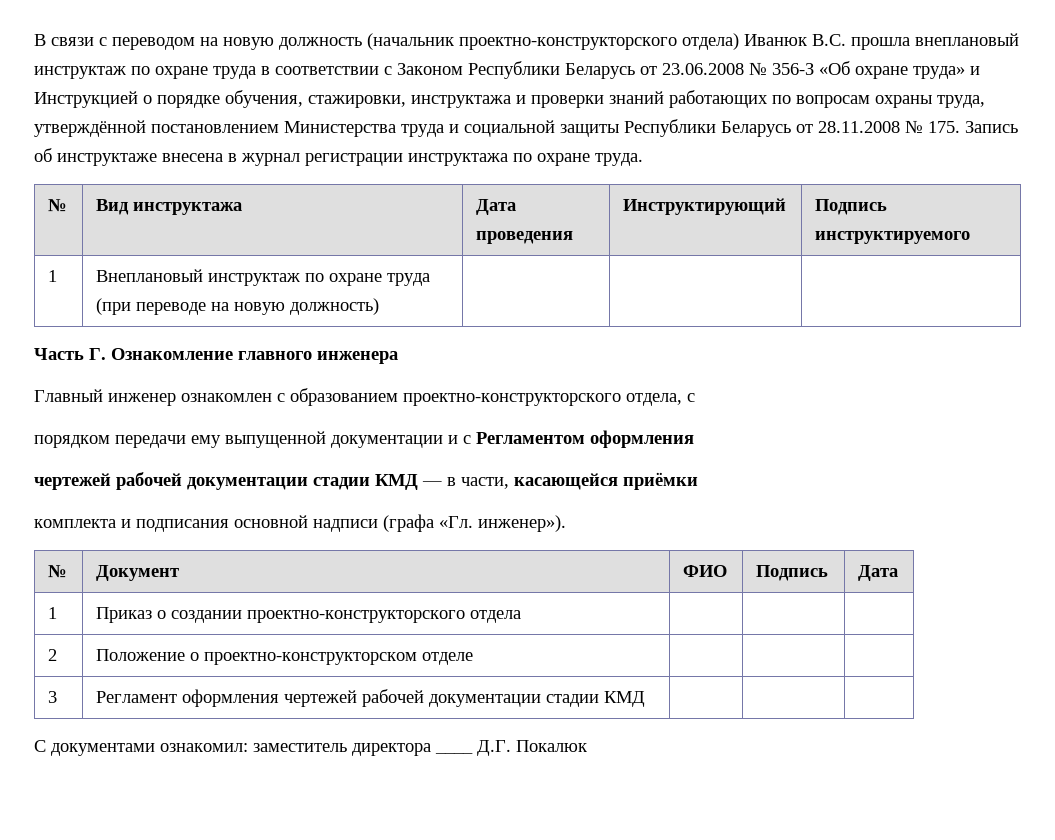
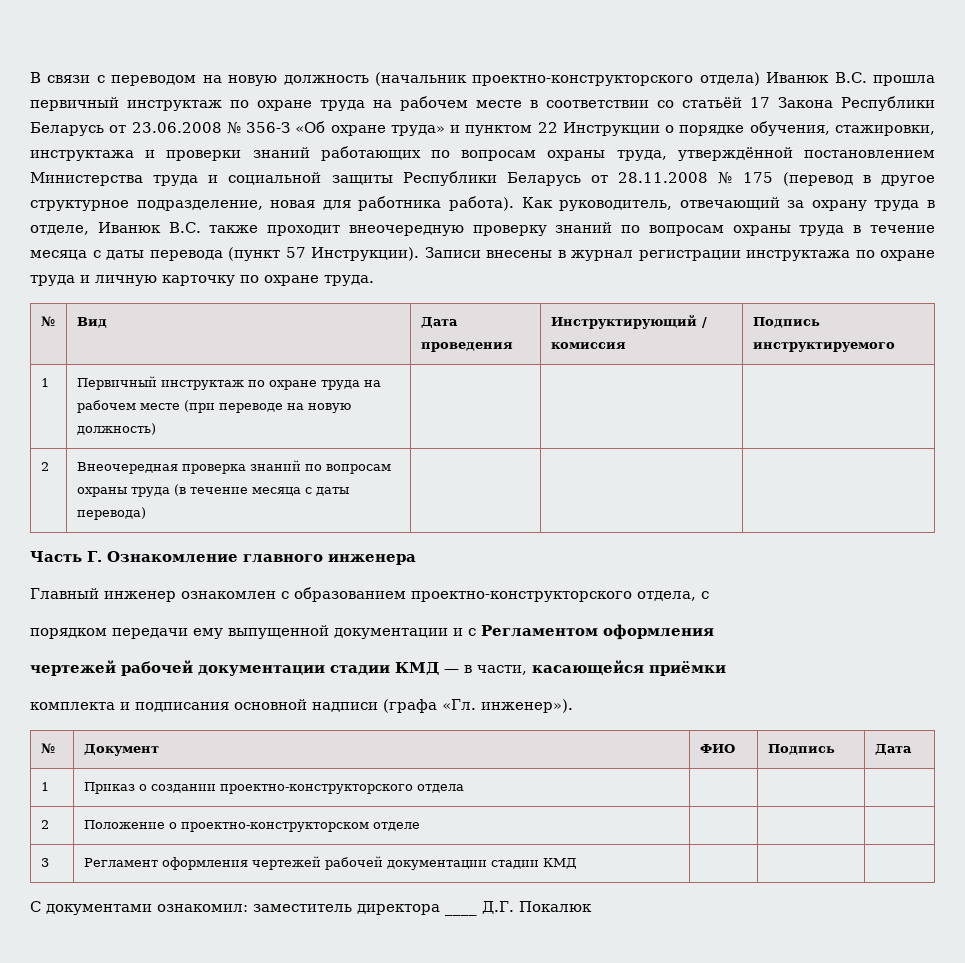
- В связи с переводом на новую должность (начальник проектно-конструкторского отдела) Иванюк В.С. прошла внеплановый инструктаж по охране труда в соответствии с Законом Республики Беларусь от 23.06.2008 № 356-З «Об охране труда» и Инструкцией о порядке обучения, стажировки, инструктажа и проверки знаний работающих по вопросам охраны труда, утверждённой постановлением Министерства труда и социальной защиты Республики Беларусь от 28.11.2008 № 175. Запись об инструктаже внесена в журнал регистрации инструктажа по охране труда.
+ В связи с переводом на новую должность (начальник проектно-конструкторского отдела) Иванюк В.С. прошла первичный инструктаж по охране труда на рабочем месте в соответствии со статьёй 17 Закона Республики Беларусь от 23.06.2008 № 356-З «Об охране труда» и пунктом 22 Инструкции о порядке обучения, стажировки, инструктажа и проверки знаний работающих по вопросам охраны труда, утверждённой постановлением Министерства труда и социальной защиты Республики Беларусь от 28.11.2008 № 175 (перевод в другое структурное подразделение, новая для работника работа). Как руководитель, отвечающий за охрану труда в отделе, Иванюк В.С. также проходит внеочередную проверку знаний по вопросам охраны труда в течение месяца с даты перевода (пункт 57 Инструкции). Записи внесены в журнал регистрации инструктажа по охране труда и личную карточку по охране труда.
- № | Вид инструктажа | Дата проведения | Инструктирующий | Подпись инструктируемого
+ № | Вид | Дата проведения | Инструктирующий / комиссия | Подпись инструктируемого
- 1 | Внеплановый инструктаж по охране труда (при переводе на новую должность) | | |
+ 1 | Первичный инструктаж по охране труда на рабочем месте (при переводе на новую должность) | | |
+ 2 | Внеочередная проверка знаний по вопросам охраны труда (в течение месяца с даты перевода) | | |

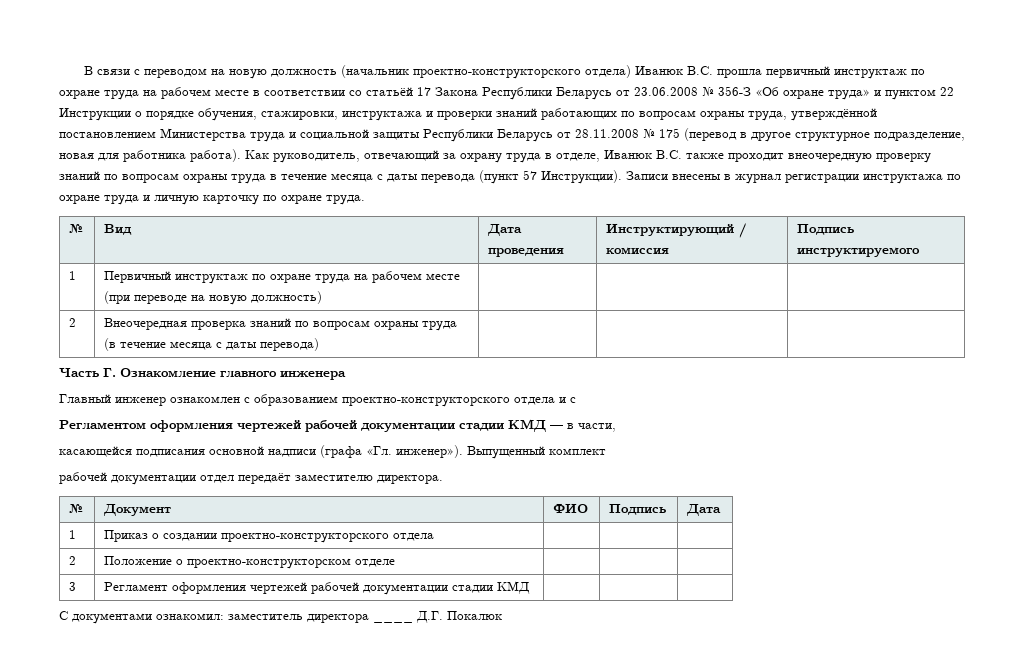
- Главный инженер ознакомлен с образованием проектно-конструкторского отдела, с
+ Главный инженер ознакомлен с образованием проектно-конструкторского отдела и с
- порядком передачи ему выпущенной документации и с Регламентом оформления
- чертежей рабочей документации стадии КМД — в части, касающейся приёмки
- комплекта и подписания основной надписи (графа «Гл. инженер»).
+ Регламентом оформления чертежей рабочей документации стадии КМД — в части,
+ касающейся подписания основной надписи (графа «Гл. инженер»). Выпущенный комплект
+ рабочей документации отдел передаёт заместителю директора.

